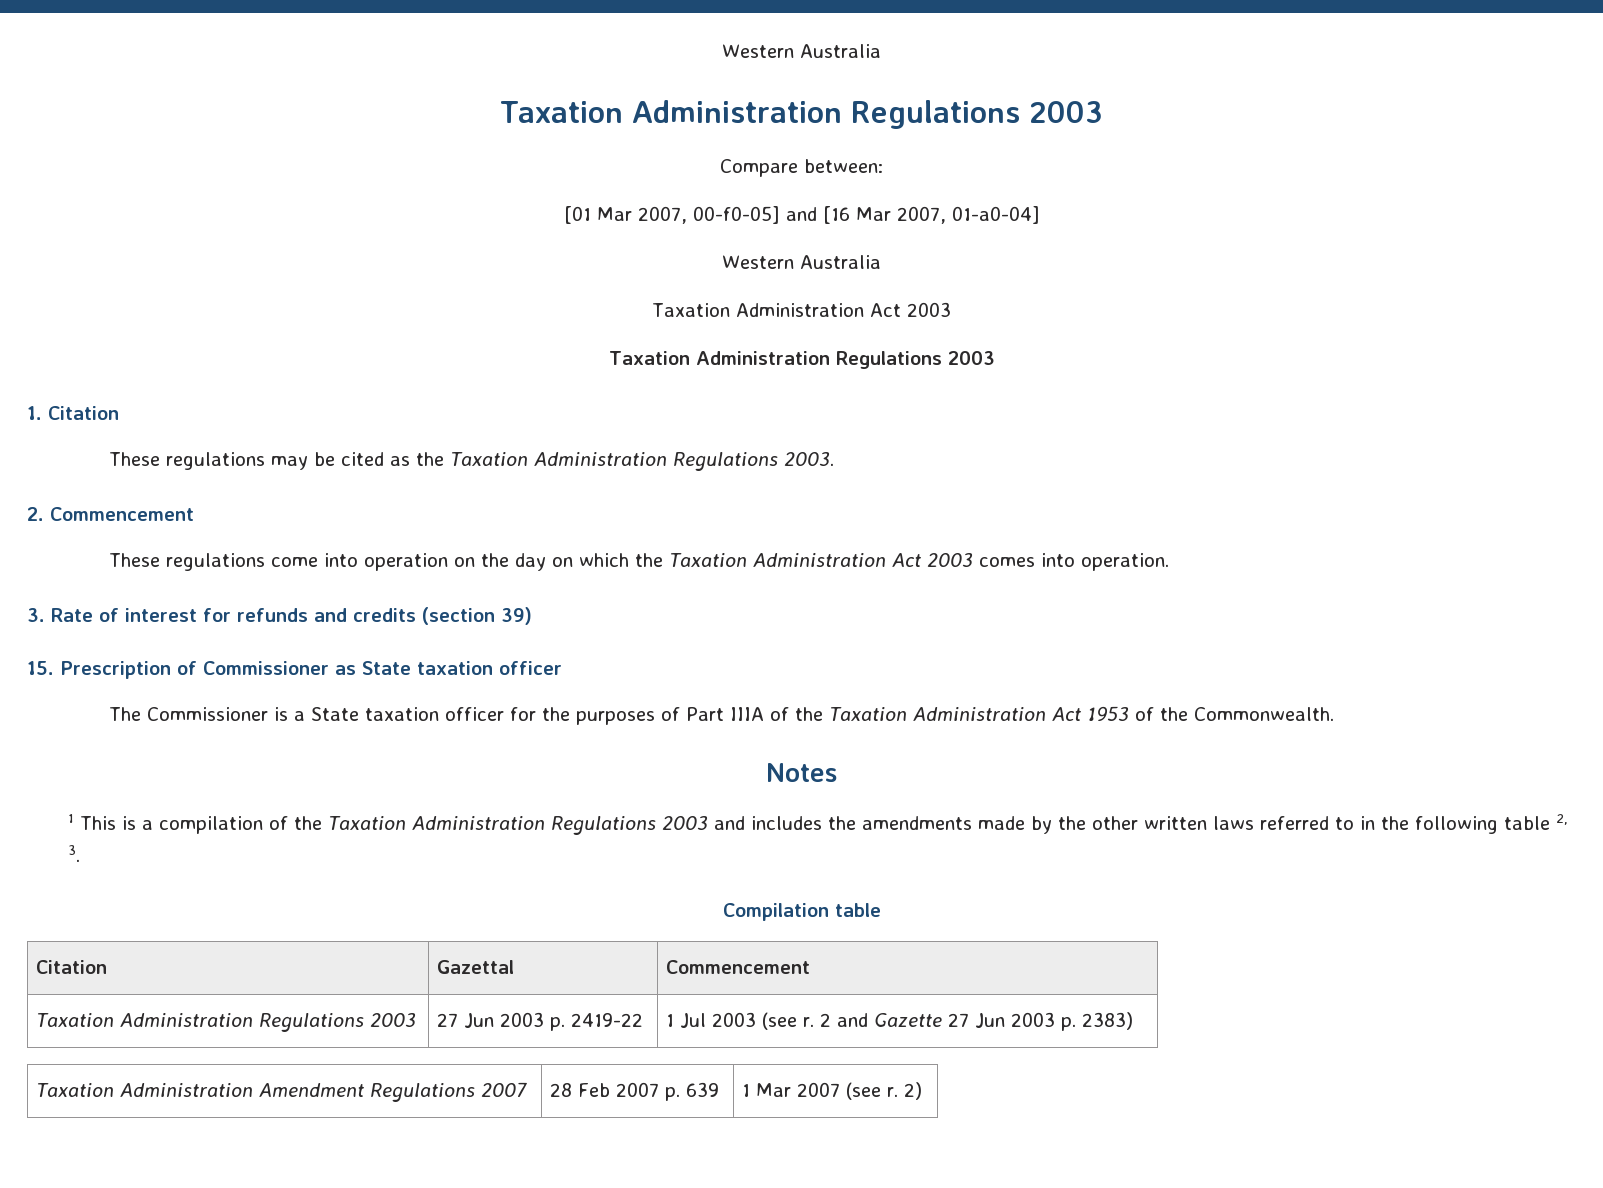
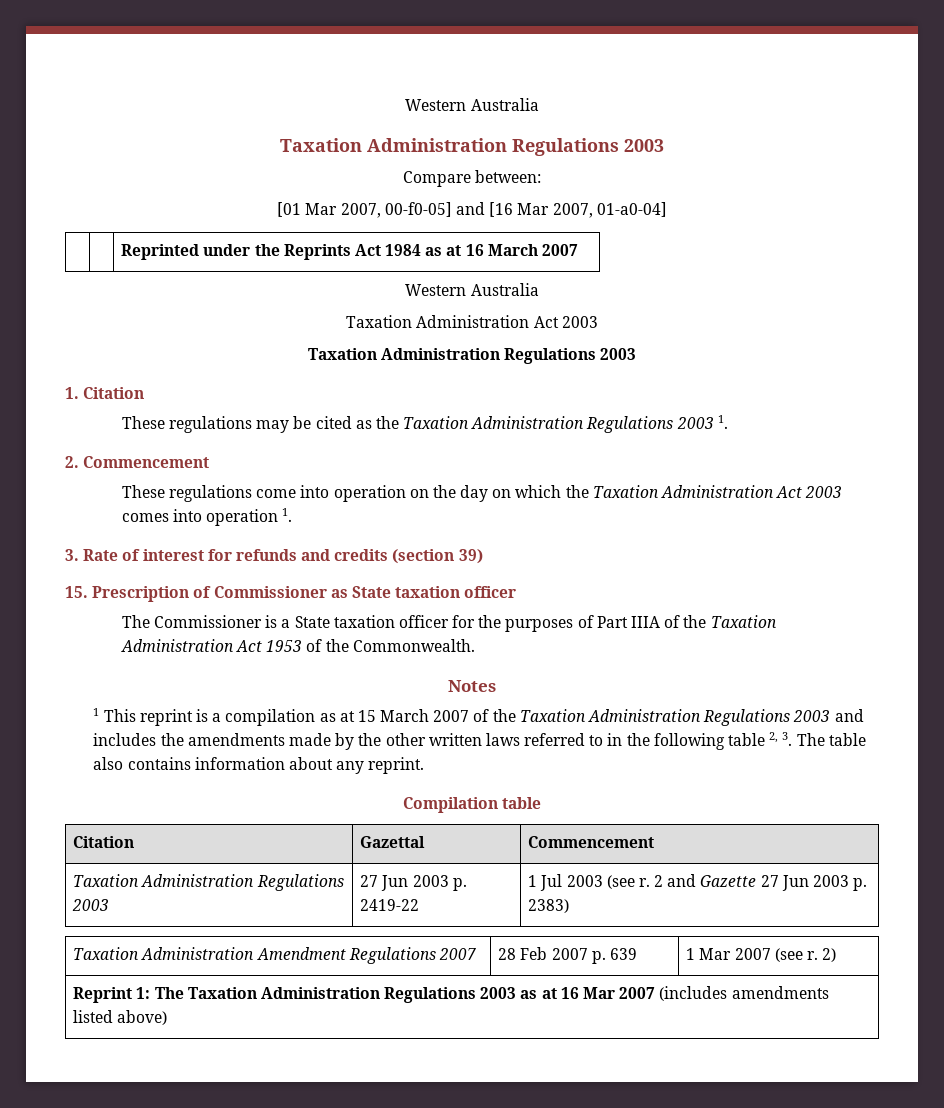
+ | | Reprinted under the Reprints Act 1984 as at 16 March 2007
- These regulations may be cited as the Taxation Administration Regulations 2003.
+ These regulations may be cited as the Taxation Administration Regulations 2003 1.
- These regulations come into operation on the day on which the Taxation Administration Act 2003 comes into operation.
+ These regulations come into operation on the day on which the Taxation Administration Act 2003 comes into operation 1.
- 1 This is a compilation of the Taxation Administration Regulations 2003 and includes the amendments made by the other written laws referred to in the following table 2, 3.
+ 1 This reprint is a compilation as at 15 March 2007 of the Taxation Administration Regulations 2003 and includes the amendments made by the other written laws referred to in the following table 2, 3. The table also contains information about any reprint.
+ Reprint 1: The Taxation Administration Regulations 2003 as at 16 Mar 2007 (includes amendments listed above)

